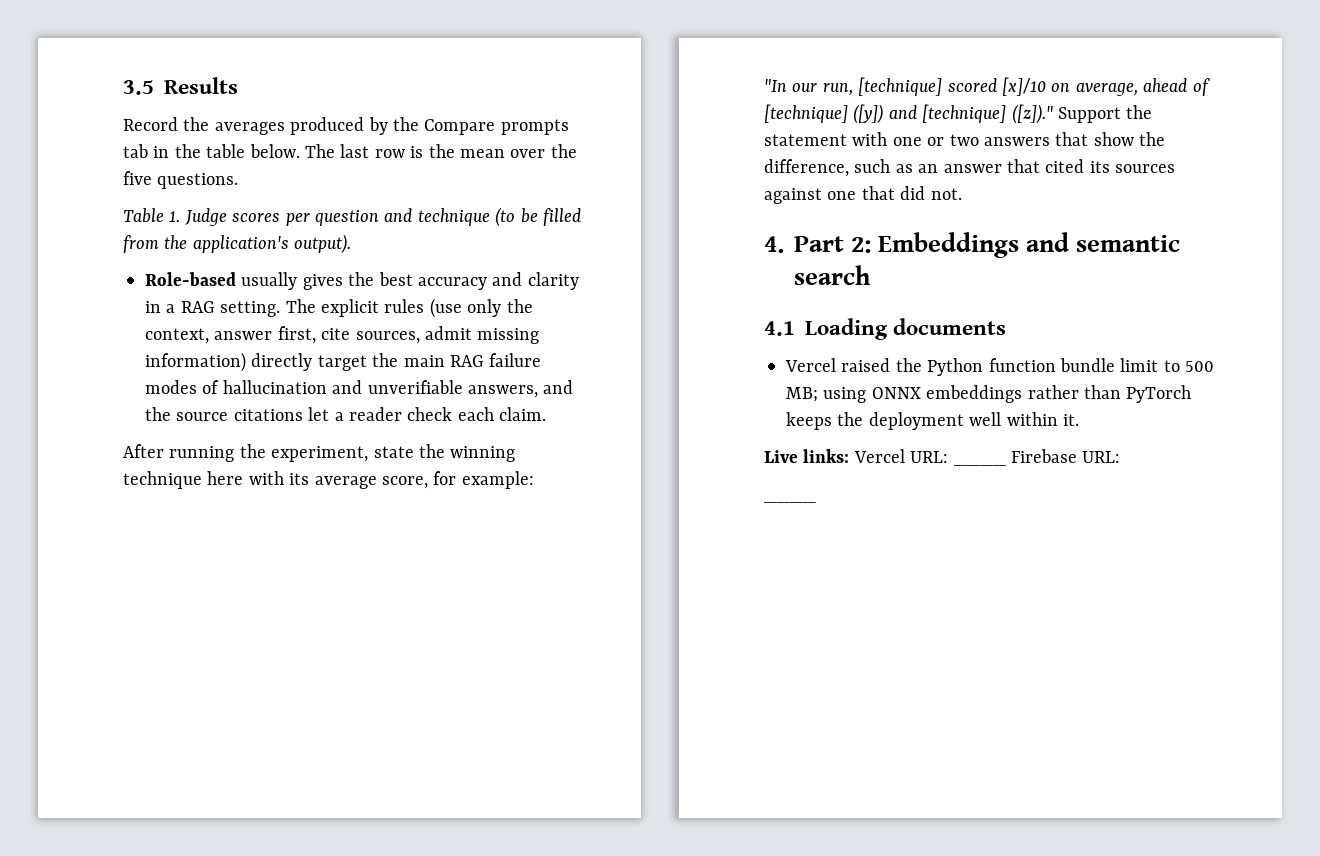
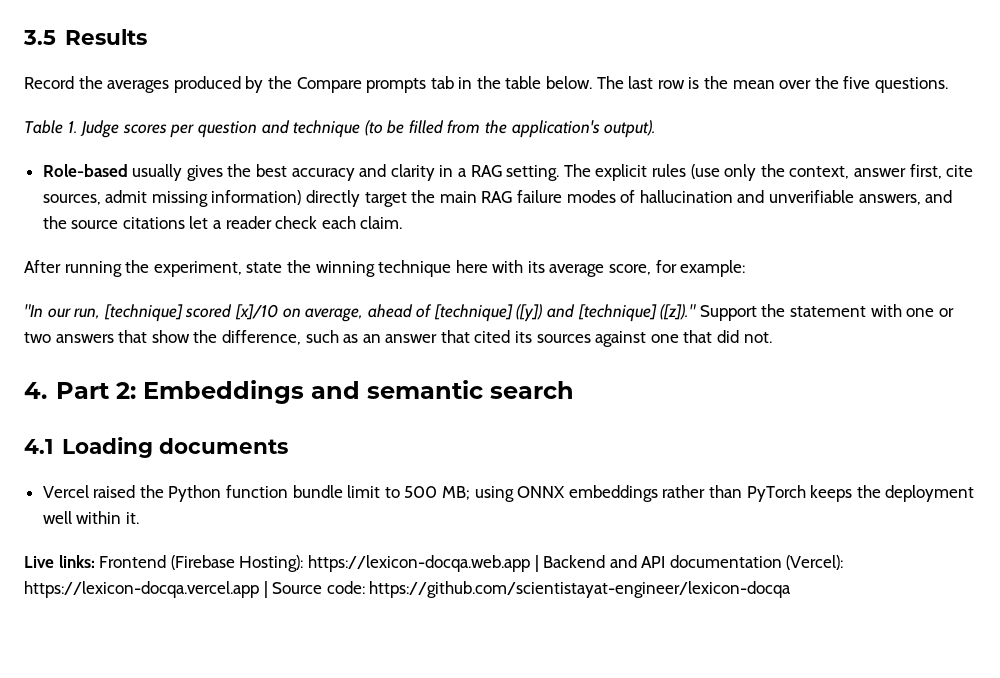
- Live links: Vercel URL: ____ Firebase URL:
- ____
+ Live links: Frontend (Firebase Hosting): https://lexicon-docqa.web.app | Backend and API documentation (Vercel): https://lexicon-docqa.vercel.app | Source code: https://github.com/scientistayat-engineer/lexicon-docqa

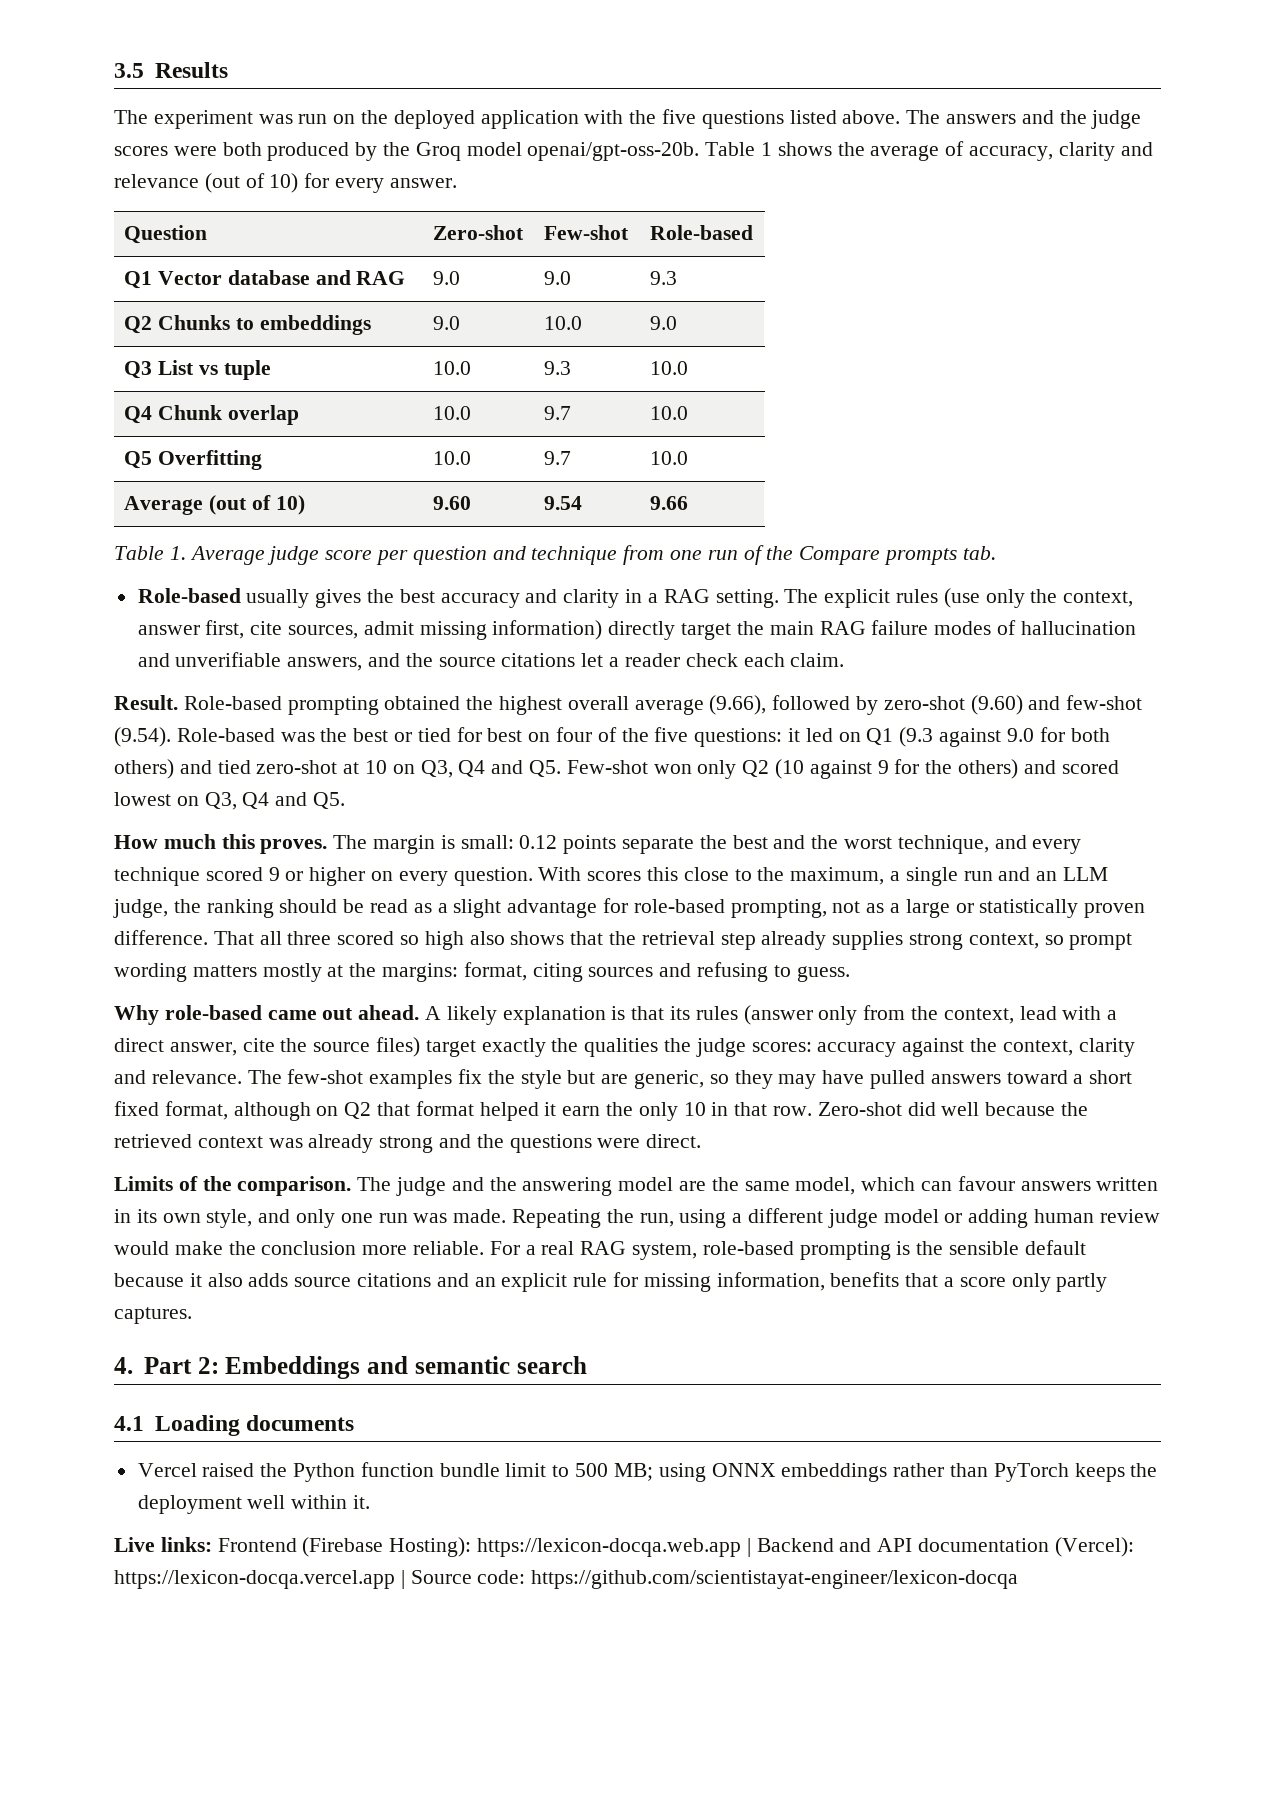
- Record the averages produced by the Compare prompts tab in the table below. The last row is the mean over the five questions.
+ The experiment was run on the deployed application with the five questions listed above. The answers and the judge scores were both produced by the Groq model openai/gpt-oss-20b. Table 1 shows the average of accuracy, clarity and relevance (out of 10) for every answer.
+ Question | Zero-shot | Few-shot | Role-based
+ Q1 Vector database and RAG | 9.0 | 9.0 | 9.3
+ Q2 Chunks to embeddings | 9.0 | 10.0 | 9.0
+ Q3 List vs tuple | 10.0 | 9.3 | 10.0
+ Q4 Chunk overlap | 10.0 | 9.7 | 10.0
+ Q5 Overfitting | 10.0 | 9.7 | 10.0
+ Average (out of 10) | 9.60 | 9.54 | 9.66
- Table 1. Judge scores per question and technique (to be filled from the application's output).
+ Table 1. Average judge score per question and technique from one run of the Compare prompts tab.
- After running the experiment, state the winning technique here with its average score, for example:
- "In our run, [technique] scored [x]/10 on average, ahead of [technique] ([y]) and [technique] ([z])." Support the statement with one or two answers that show the difference, such as an answer that cited its sources against one that did not.
+ Result. Role-based prompting obtained the highest overall average (9.66), followed by zero-shot (9.60) and few-shot (9.54). Role-based was the best or tied for best on four of the five questions: it led on Q1 (9.3 against 9.0 for both others) and tied zero-shot at 10 on Q3, Q4 and Q5. Few-shot won only Q2 (10 against 9 for the others) and scored lowest on Q3, Q4 and Q5.
+ How much this proves. The margin is small: 0.12 points separate the best and the worst technique, and every technique scored 9 or higher on every question. With scores this close to the maximum, a single run and an LLM judge, the ranking should be read as a slight advantage for role-based prompting, not as a large or statistically proven difference. That all three scored so high also shows that the retrieval step already supplies strong context, so prompt wording matters mostly at the margins: format, citing sources and refusing to guess.
+ Why role-based came out ahead. A likely explanation is that its rules (answer only from the context, lead with a direct answer, cite the source files) target exactly the qualities the judge scores: accuracy against the context, clarity and relevance. The few-shot examples fix the style but are generic, so they may have pulled answers toward a short fixed format, although on Q2 that format helped it earn the only 10 in that row. Zero-shot did well because the retrieved context was already strong and the questions were direct.
+ Limits of the comparison. The judge and the answering model are the same model, which can favour answers written in its own style, and only one run was made. Repeating the run, using a different judge model or adding human review would make the conclusion more reliable. For a real RAG system, role-based prompting is the sensible default because it also adds source citations and an explicit rule for missing information, benefits that a score only partly captures.

